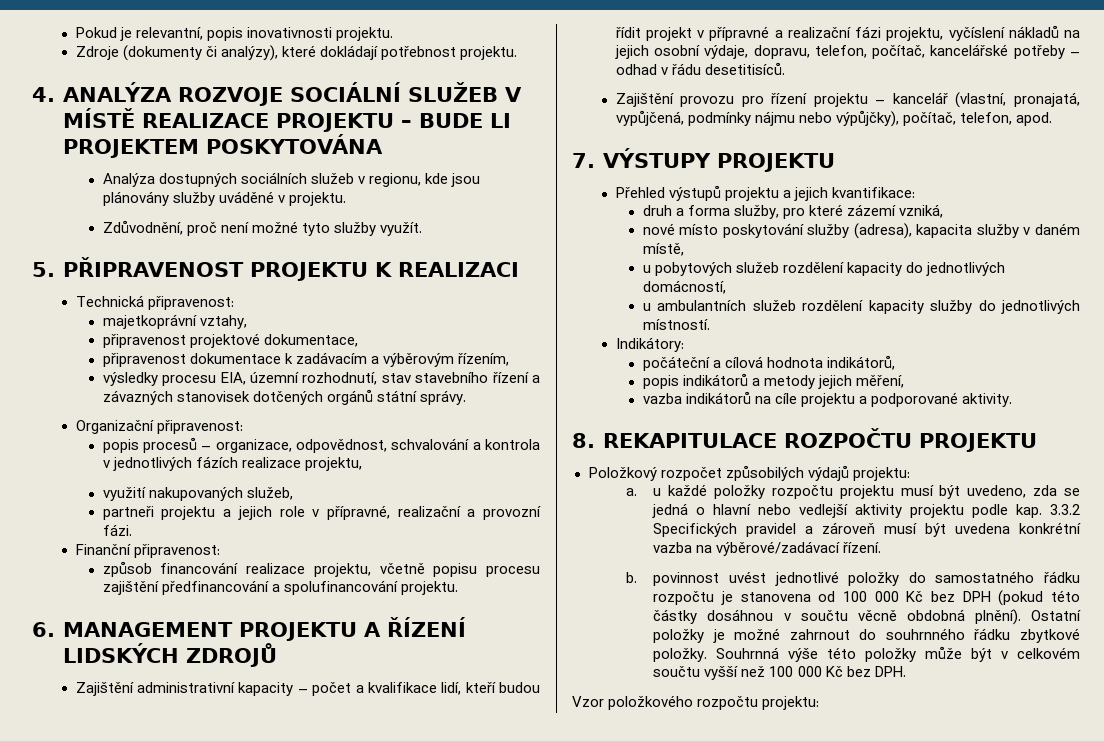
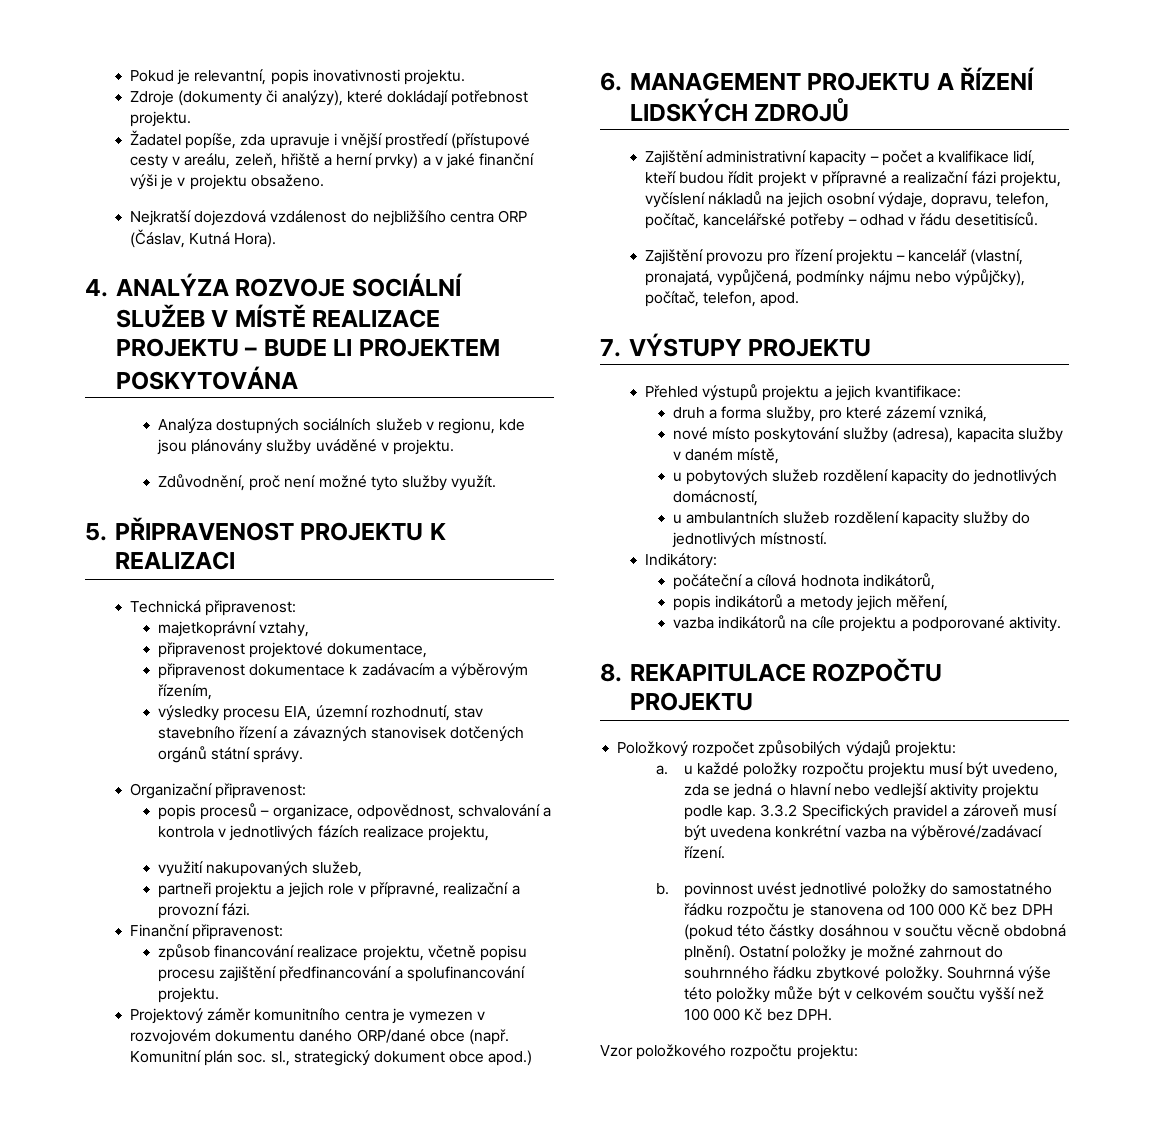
+ Žadatel popíše, zda upravuje i vnější prostředí (přístupové cesty v areálu, zeleň, hřiště a herní prvky) a v jaké finanční výši je v projektu obsaženo.
+ Nejkratší dojezdová vzdálenost do nejbližšího centra ORP (Čáslav, Kutná Hora).
+ Projektový záměr komunitního centra je vymezen v rozvojovém dokumentu daného ORP/dané obce (např. Komunitní plán soc. sl., strategický dokument obce apod.)

